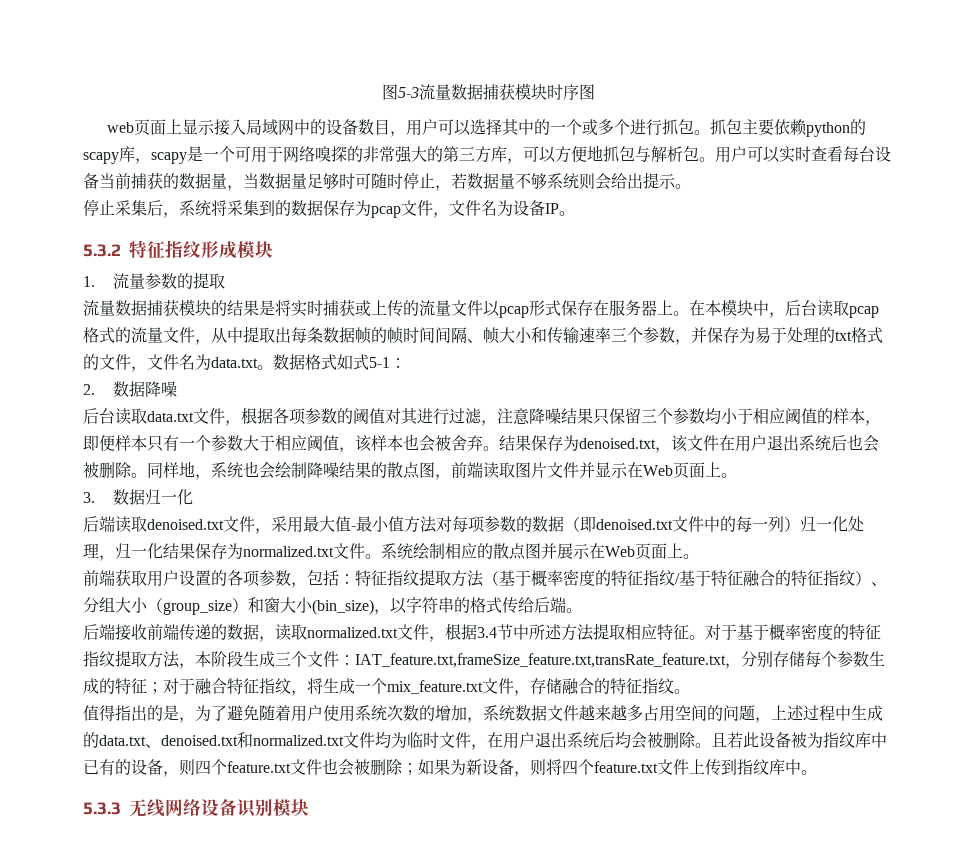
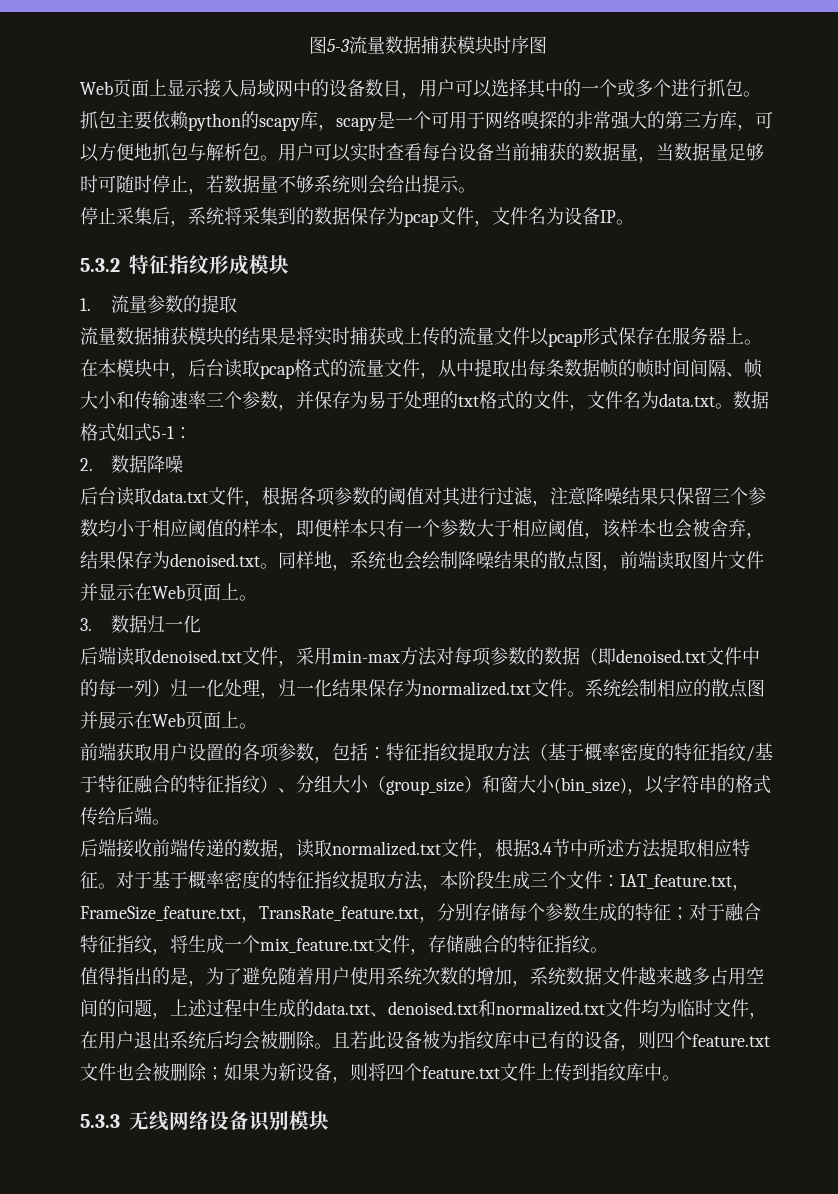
- web页面上显示接入局域网中的设备数目，用户可以选择其中的一个或多个进行抓包。
+ Web页面上显示接入局域网中的设备数目，用户可以选择其中的一个或多个进行抓包。
- 后台读取data.txt文件，根据各项参数的阈值对其进行过滤，注意降噪结果只保留三个参数均小于相应阈值的样本，即便样本只有一个参数大于相应阈值，该样本也会被舍弃。结果保存为denoised.txt，该文件在用户退出系统后也会被删除。
+ 后台读取data.txt文件，根据各项参数的阈值对其进行过滤，注意降噪结果只保留三个参数均小于相应阈值的样本，即便样本只有一个参数大于相应阈值，该样本也会被舍弃，结果保存为denoised.txt。
- 后端读取denoised.txt文件，采用最大值-最小值方法对每项参数的数据（即denoised.txt文件中的每一列）归一化处理，归一化结果保存为normalized.txt文件。
+ 后端读取denoised.txt文件，采用min-max方法对每项参数的数据（即denoised.txt文件中的每一列）归一化处理，归一化结果保存为normalized.txt文件。
- 对于基于概率密度的特征指纹提取方法，本阶段生成三个文件：IAT_feature.txt,frameSize_feature.txt,transRate_feature.txt，分别存储每个参数生成的特征；对于融合特征指纹，将生成一个mix_feature.txt文件，存储融合的特征指纹。
+ 对于基于概率密度的特征指纹提取方法，本阶段生成三个文件：IAT_feature.txt，FrameSize_feature.txt，TransRate_feature.txt，分别存储每个参数生成的特征；对于融合特征指纹，将生成一个mix_feature.txt文件，存储融合的特征指纹。

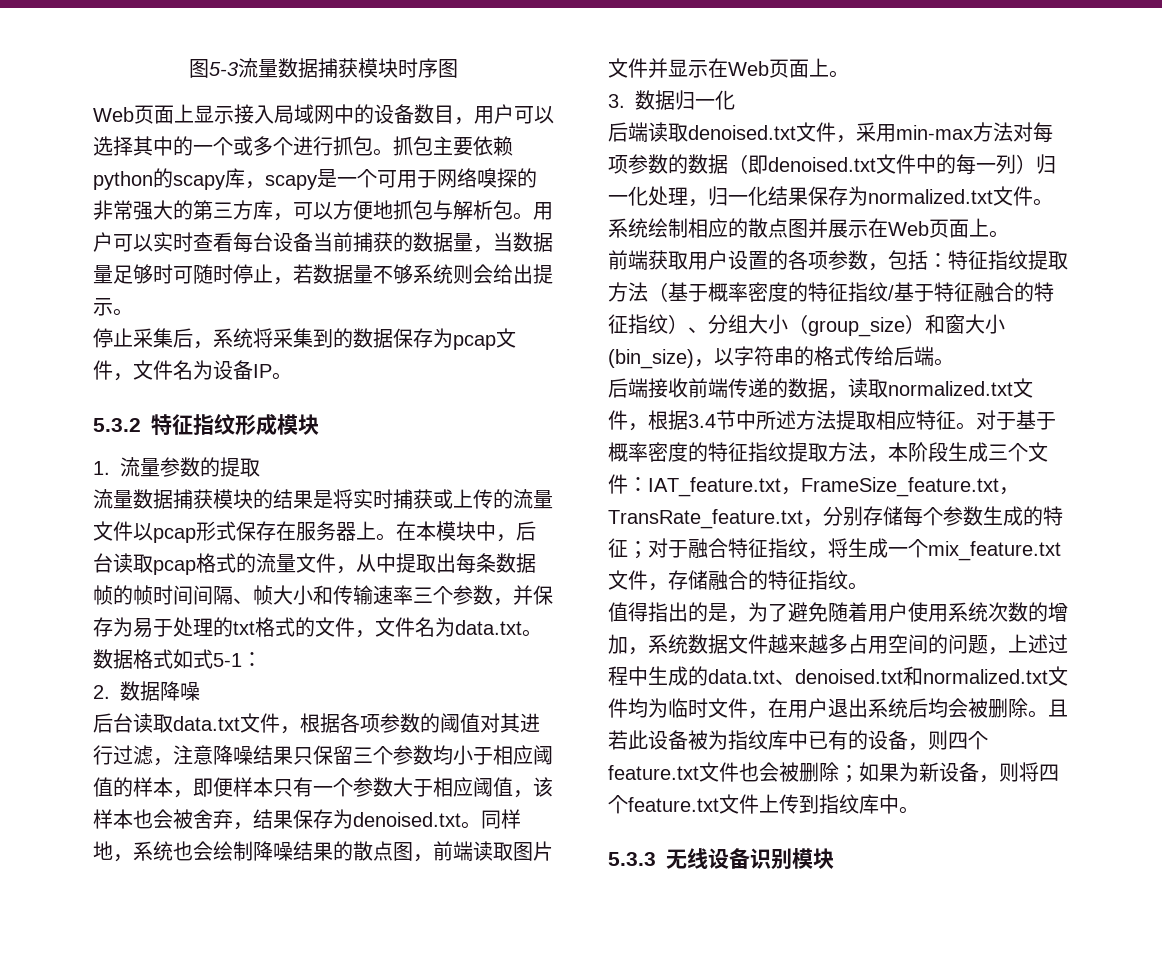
- 5.3.3无线网络设备识别模块
+ 5.3.3无线设备识别模块

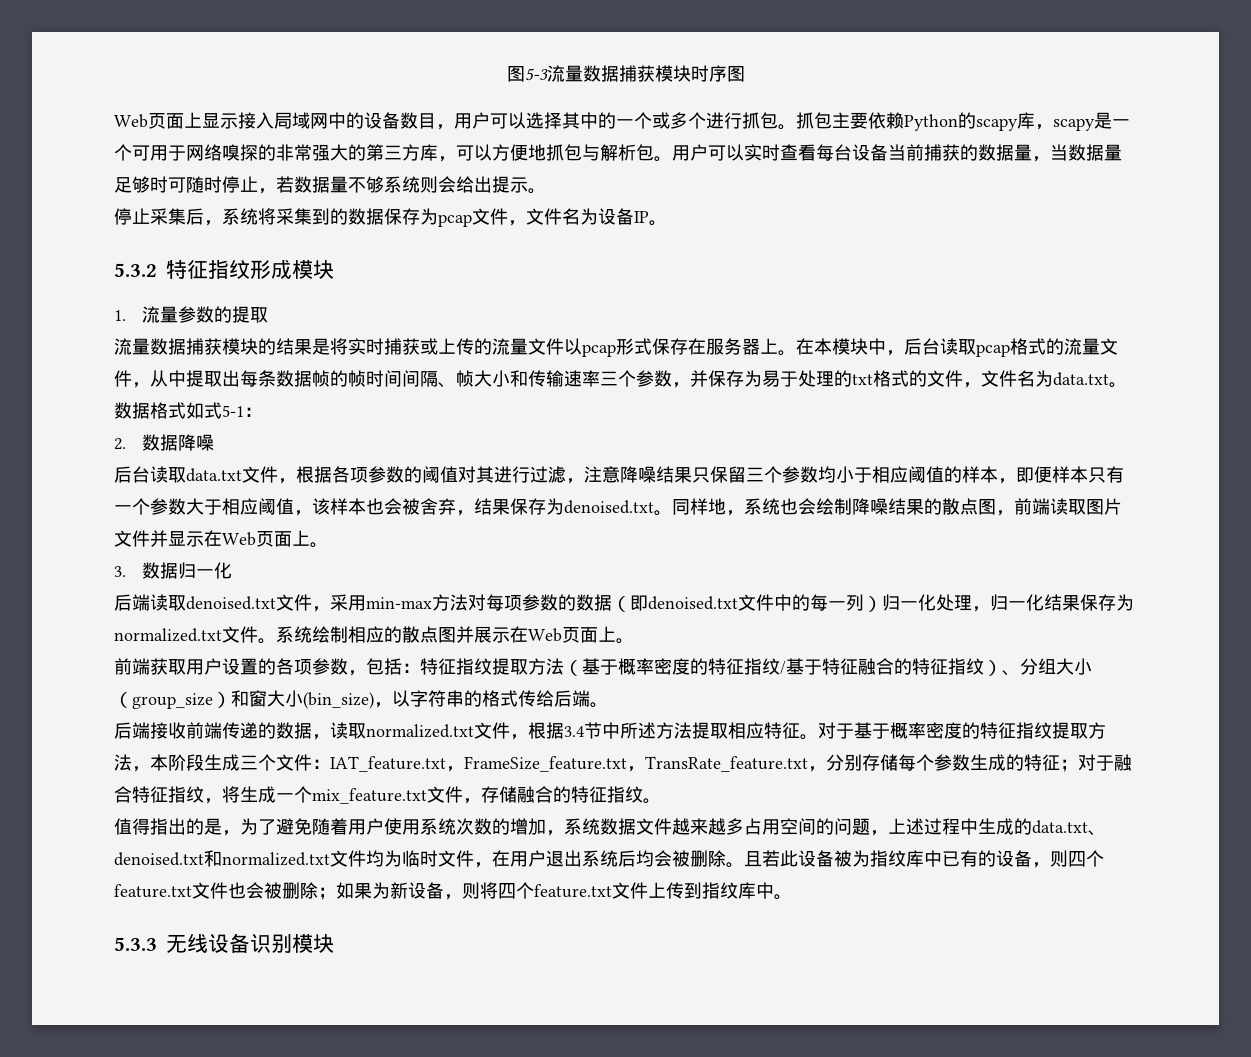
- 抓包主要依赖python的scapy库，scapy是一个可用于网络嗅探的非常强大的第三方库，可以方便地抓包与解析包。
+ 抓包主要依赖Python的scapy库，scapy是一个可用于网络嗅探的非常强大的第三方库，可以方便地抓包与解析包。

